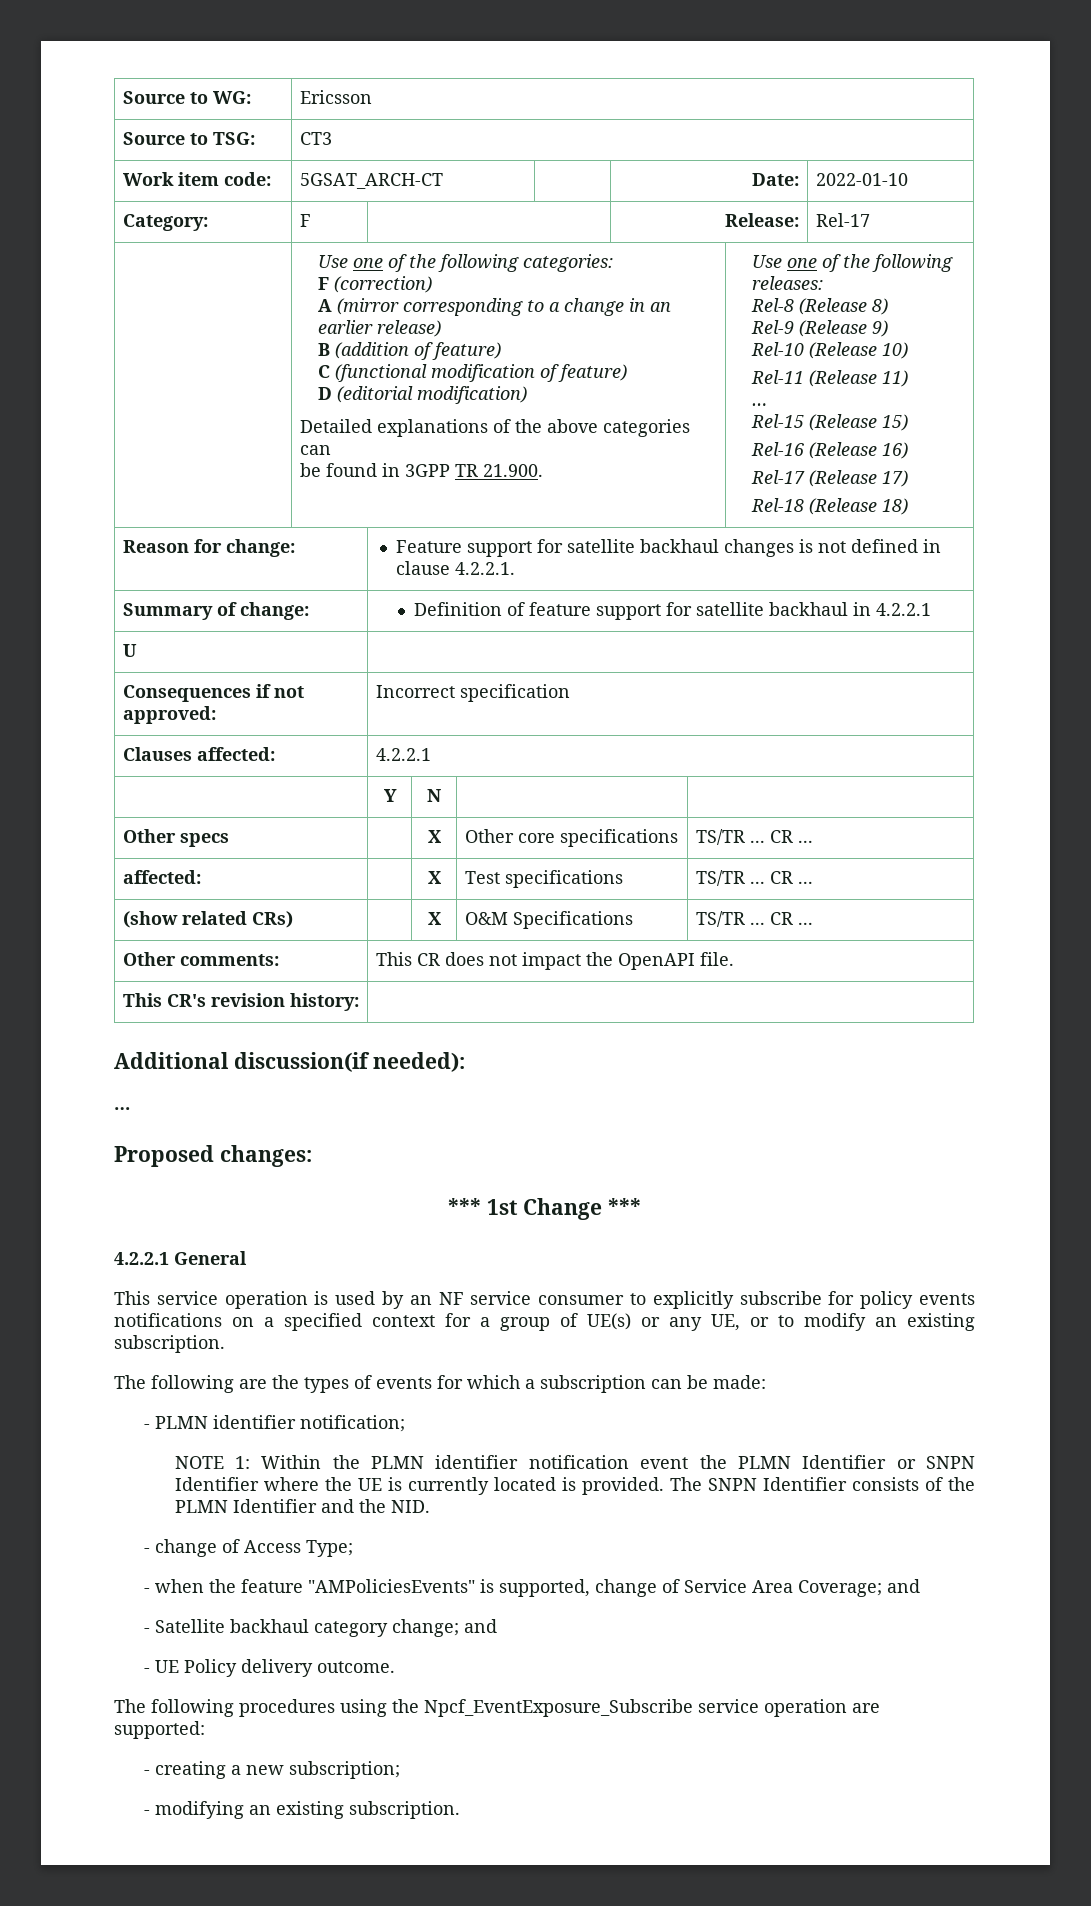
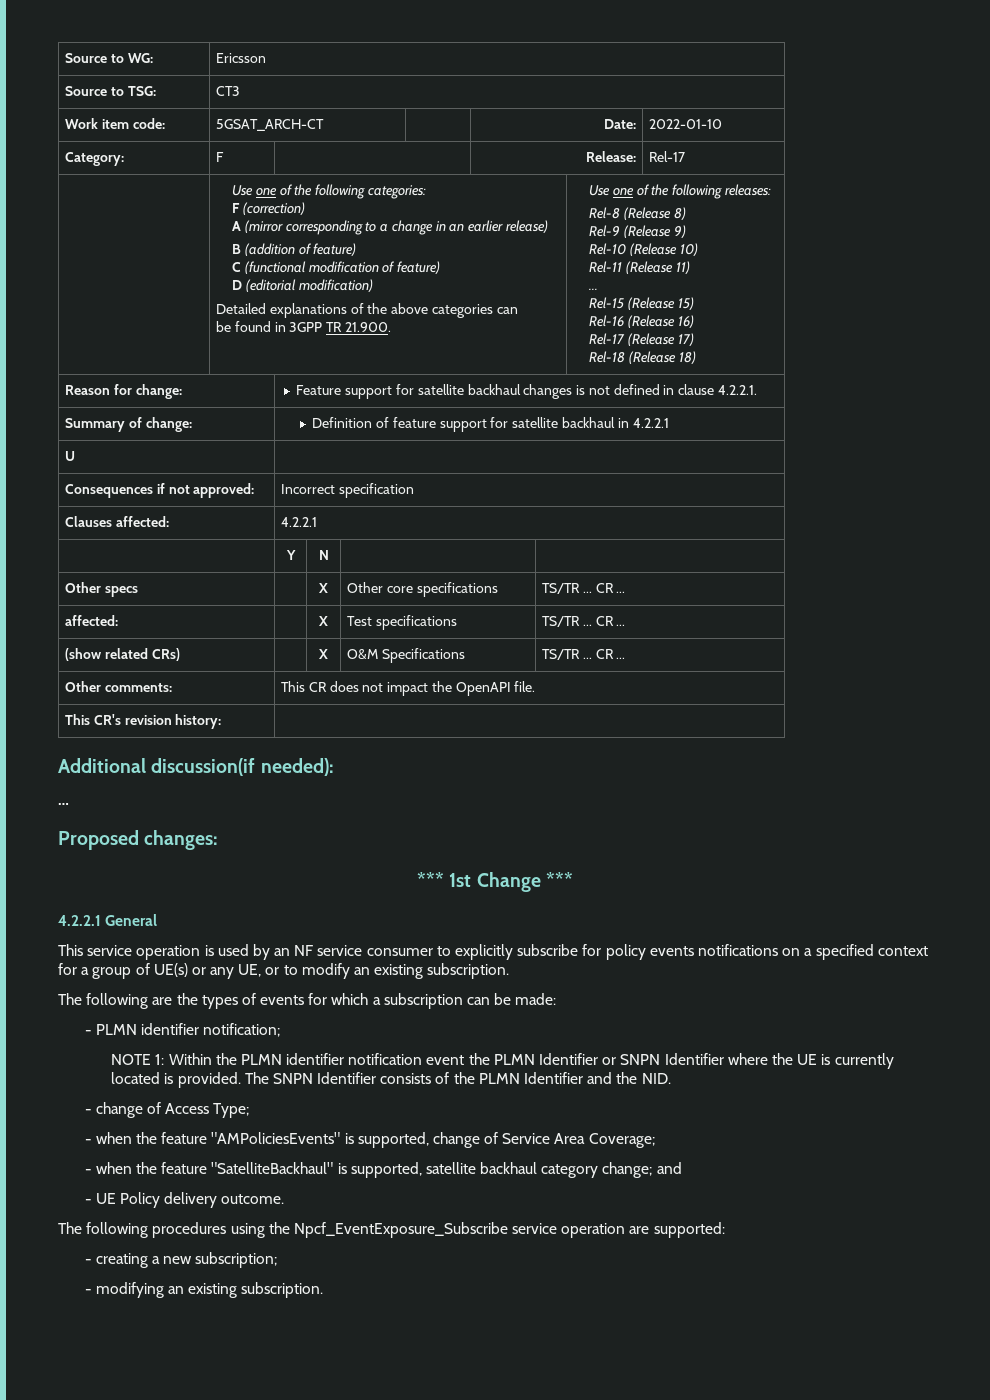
- - when the feature "AMPoliciesEvents" is supported, change of Service Area Coverage; and
- - Satellite backhaul category change; and
+ - when the feature "AMPoliciesEvents" is supported, change of Service Area Coverage;
+ - when the feature "SatelliteBackhaul" is supported, satellite backhaul category change; and

